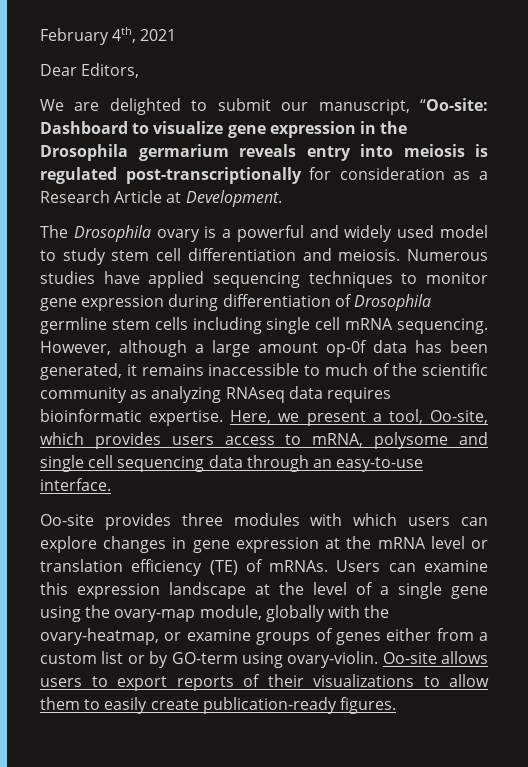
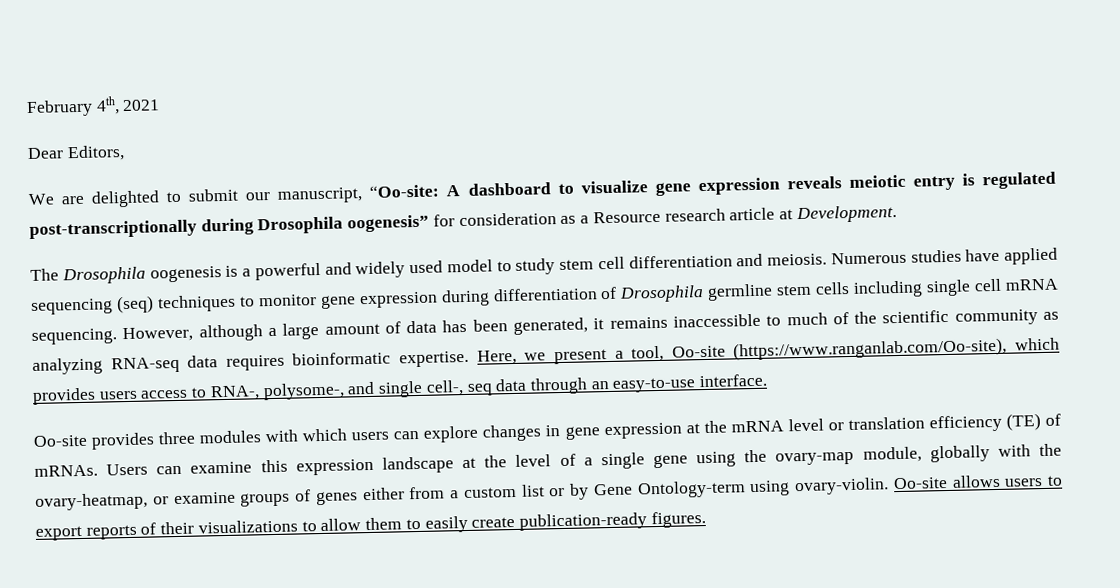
- We are delighted to submit our manuscript, “Oo-site: Dashboard to visualize gene expression in the Drosophila germarium reveals entry into meiosis is regulated post-transcriptionally for consideration as a Research Article at Development.
+ We are delighted to submit our manuscript, “Oo-site: A dashboard to visualize gene expression reveals meiotic entry is regulated post-transcriptionally during Drosophila oogenesis” for consideration as a Resource research article at Development.
- The Drosophila ovary is a powerful and widely used model to study stem cell differentiation and meiosis.
+ The Drosophila oogenesis is a powerful and widely used model to study stem cell differentiation and meiosis.
- Numerous studies have applied sequencing techniques to monitor gene expression during differentiation of Drosophila germline stem cells including single cell mRNA sequencing.
+ Numerous studies have applied sequencing (seq) techniques to monitor gene expression during differentiation of Drosophila germline stem cells including single cell mRNA sequencing.
- However, although a large amount op-0f data has been generated, it remains inaccessible to much of the scientific community as analyzing RNAseq data requires bioinformatic expertise.
+ However, although a large amount of data has been generated, it remains inaccessible to much of the scientific community as analyzing RNA-seq data requires bioinformatic expertise.
- Here, we present a tool, Oo-site, which provides users access to mRNA, polysome and single cell sequencing data through an easy-to-use interface.
+ Here, we present a tool, Oo-site (https://www.ranganlab.com/Oo-site), which provides users access to RNA-, polysome-, and single cell-, seq data through an easy-to-use interface.
- Users can examine this expression landscape at the level of a single gene using the ovary-map module, globally with the ovary-heatmap, or examine groups of genes either from a custom list or by GO-term using ovary-violin.
+ Users can examine this expression landscape at the level of a single gene using the ovary-map module, globally with the ovary-heatmap, or examine groups of genes either from a custom list or by Gene Ontology-term using ovary-violin.

